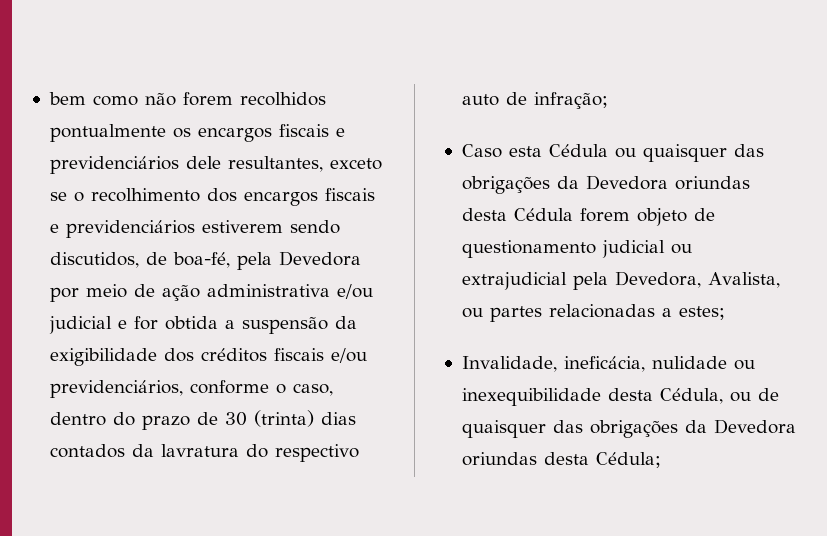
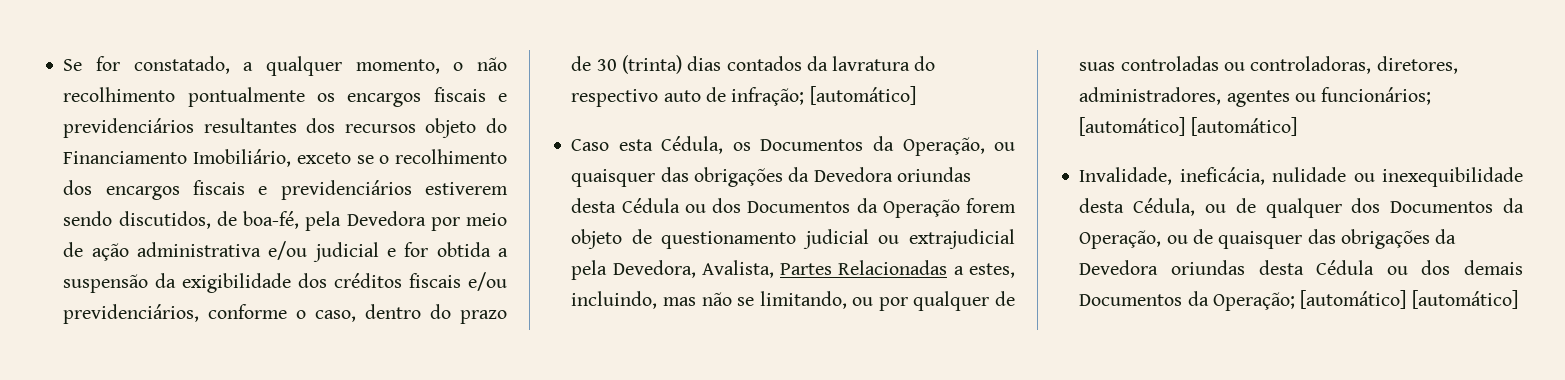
- bem como não forem recolhidos pontualmente os encargos fiscais e previdenciários dele resultantes, exceto se o recolhimento dos encargos fiscais e previdenciários estiverem sendo discutidos, de boa-fé, pela Devedora por meio de ação administrativa e/ou judicial e for obtida a suspensão da exigibilidade dos créditos fiscais e/ou previdenciários, conforme o caso, dentro do prazo de 30 (trinta) dias contados da lavratura do respectivo auto de infração;
+ Se for constatado, a qualquer momento, o não recolhimento pontualmente os encargos fiscais e previdenciários resultantes dos recursos objeto do Financiamento Imobiliário, exceto se o recolhimento dos encargos fiscais e previdenciários estiverem sendo discutidos, de boa-fé, pela Devedora por meio de ação administrativa e/ou judicial e for obtida a suspensão da exigibilidade dos créditos fiscais e/ou previdenciários, conforme o caso, dentro do prazo de 30 (trinta) dias contados da lavratura do respectivo auto de infração; [automático]
- Caso esta Cédula ou quaisquer das obrigações da Devedora oriundas desta Cédula forem objeto de questionamento judicial ou extrajudicial pela Devedora, Avalista, ou partes relacionadas a estes;
+ Caso esta Cédula, os Documentos da Operação, ou quaisquer das obrigações da Devedora oriundas desta Cédula ou dos Documentos da Operação forem objeto de questionamento judicial ou extrajudicial pela Devedora, Avalista, Partes Relacionadas a estes, incluindo, mas não se limitando, ou por qualquer de suas controladas ou controladoras, diretores, administradores, agentes ou funcionários; [automático] [automático]
- Invalidade, ineficácia, nulidade ou inexequibilidade desta Cédula, ou de quaisquer das obrigações da Devedora oriundas desta Cédula;
+ Invalidade, ineficácia, nulidade ou inexequibilidade desta Cédula, ou de qualquer dos Documentos da Operação, ou de quaisquer das obrigações da Devedora oriundas desta Cédula ou dos demais Documentos da Operação; [automático] [automático]

